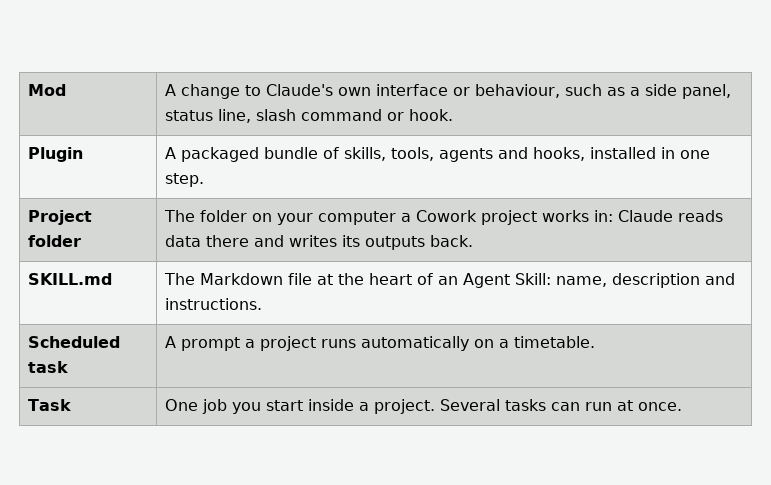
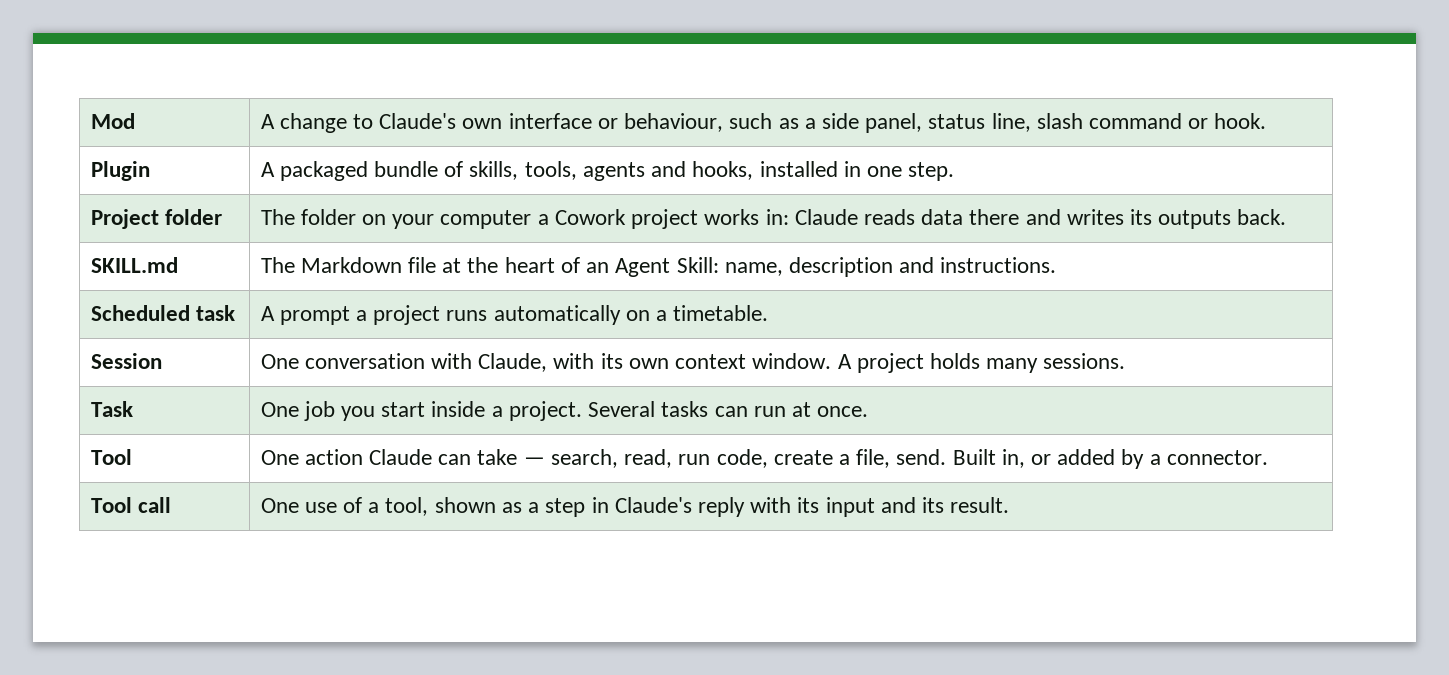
+ Session | One conversation with Claude, with its own context window. A project holds many sessions.
+ Tool | One action Claude can take — search, read, run code, create a file, send. Built in, or added by a connector.
+ Tool call | One use of a tool, shown as a step in Claude's reply with its input and its result.

